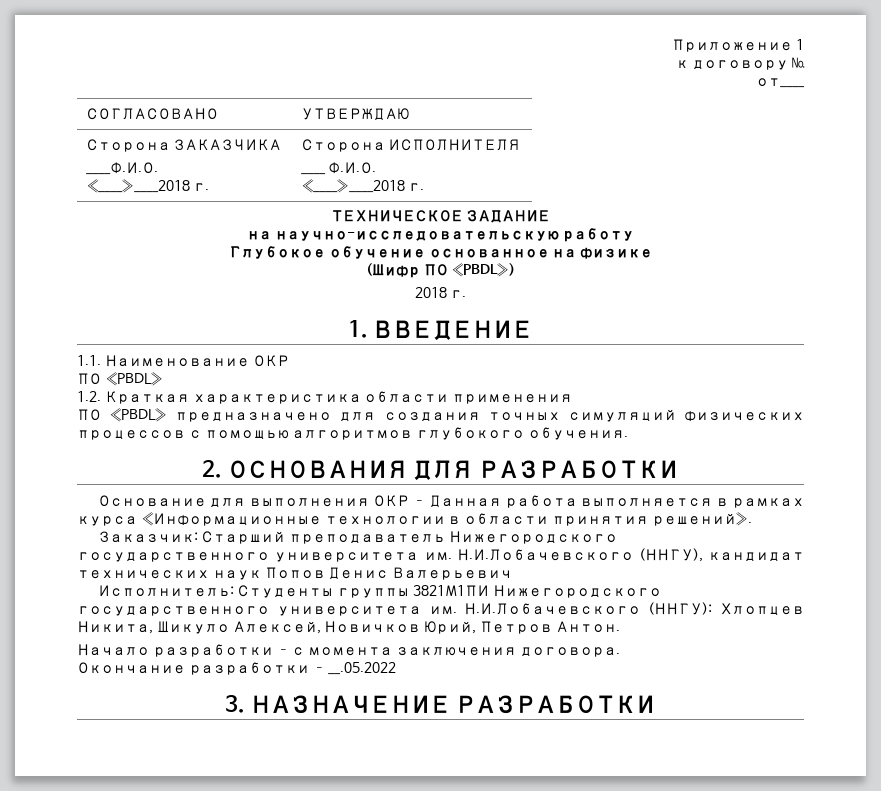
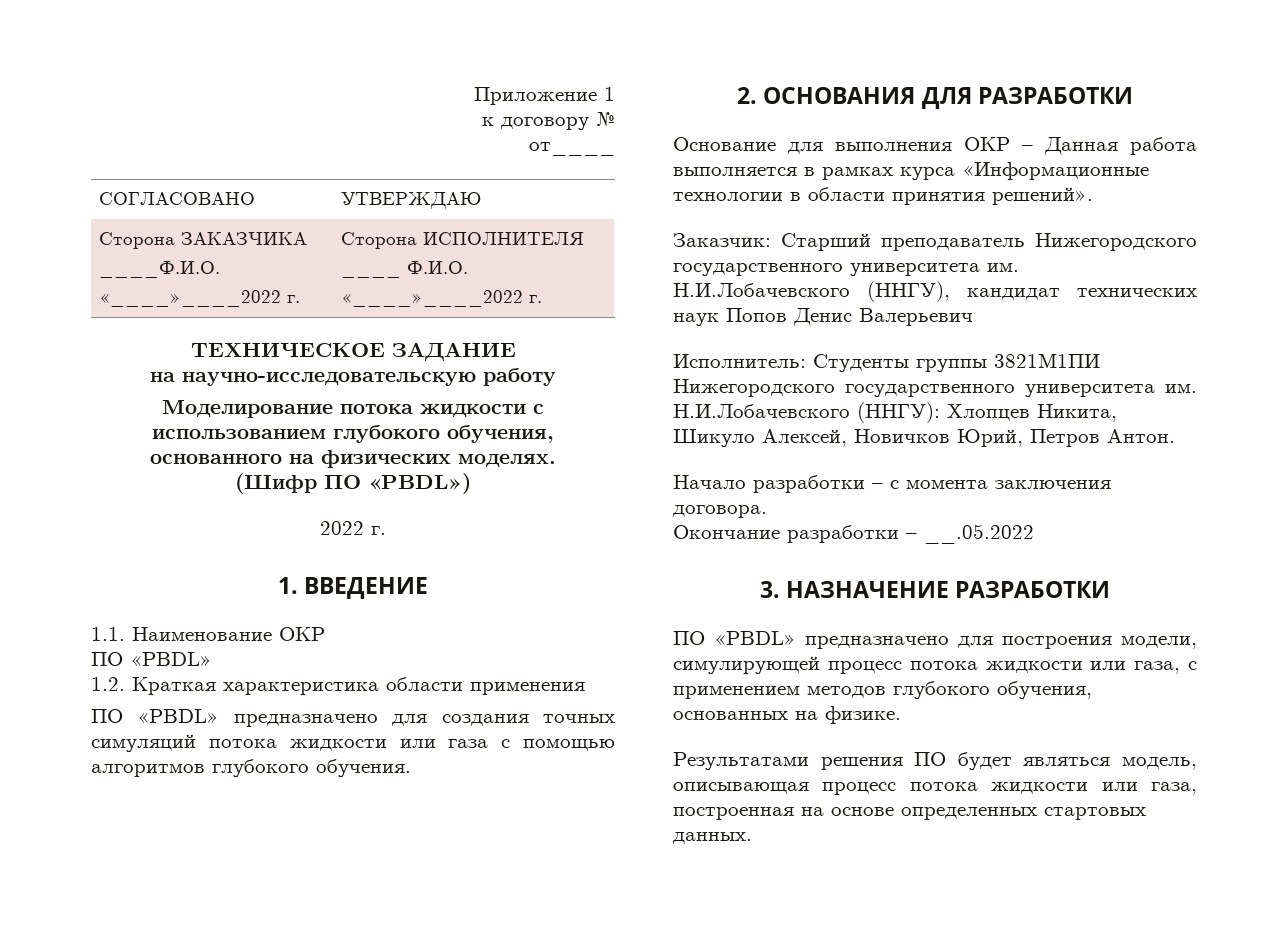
  Сторона ЗАКАЗЧИКА
  ____Ф.И.О.
- «____»____2018 г. | Сторона ИСПОЛНИТЕЛЯ
+ «____»____2022 г. | Сторона ИСПОЛНИТЕЛЯ
  ____ Ф.И.О.
- «____»____2018 г.
+ «____»____2022 г.
- Глубокое обучение основанное на физике
+ Моделирование потока жидкости с использованием глубокого обучения, основанного на физических моделях.
- 2018 г.
+ 2022 г.
- ПО «PBDL» предназначено для создания точных симуляций физических процессов с помощью алгоритмов глубокого обучения.
+ ПО «PBDL» предназначено для создания точных симуляций потока жидкости или газа с помощью алгоритмов глубокого обучения.
+ ПО «PBDL» предназначено для построения модели, симулирующей процесс потока жидкости или газа, с применением методов глубокого обучения, основанных на физике.
+ Результатами решения ПО будет являться модель, описывающая процесс потока жидкости или газа, построенная на основе определенных стартовых данных.

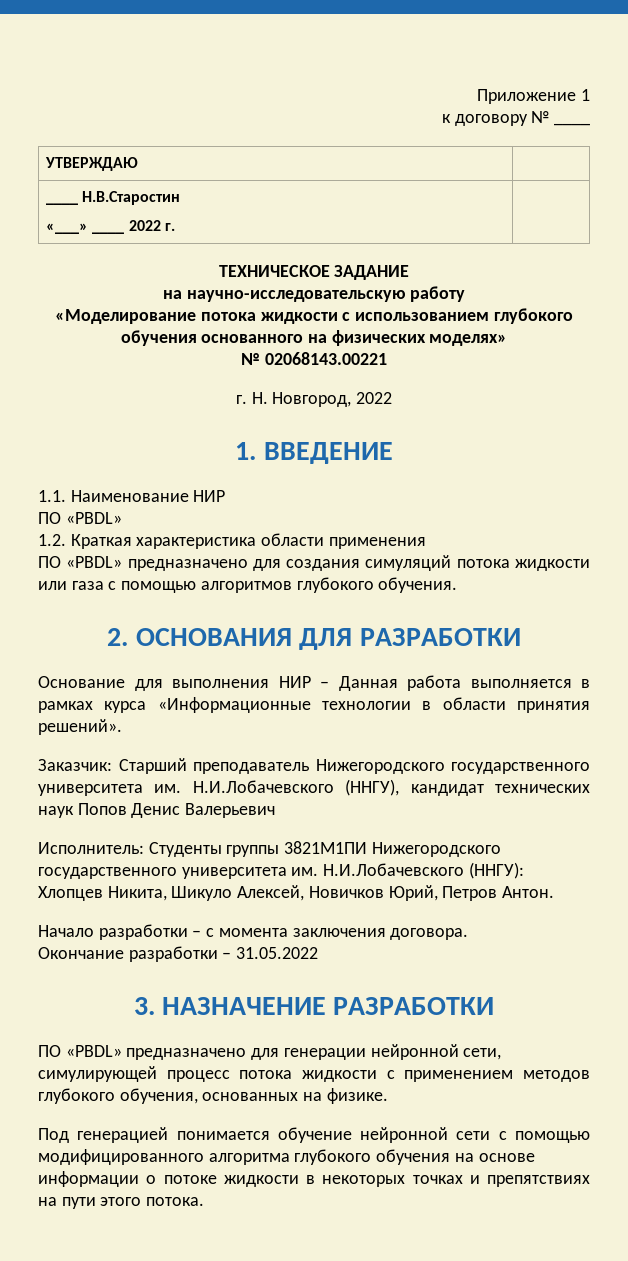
- к договору №
- от____
- СОГЛАСОВАНО | УТВЕРЖДАЮ
- Сторона ЗАКАЗЧИКА
- ____Ф.И.О.
- «____»____2022 г. | Сторона ИСПОЛНИТЕЛЯ
- ____ Ф.И.О.
- «____»____2022 г.
+ к договору № ____
+ УТВЕРЖДАЮ |
+ ____ Н.В.Старостин
+ «___» ____ 2022 г. |
- Моделирование потока жидкости с использованием глубокого обучения, основанного на физических моделях.
- (Шифр ПО «PBDL»)
- 2022 г.
+ «Моделирование потока жидкости с использованием глубокого обучения основанного на физических моделях»
+ № 02068143.00221
+ г. Н. Новгород, 2022
- 1.1. Наименование ОКР
+ 1.1. Наименование НИР
- ПО «PBDL» предназначено для создания точных симуляций потока жидкости или газа с помощью алгоритмов глубокого обучения.
+ ПО «PBDL» предназначено для создания симуляций потока жидкости или газа с помощью алгоритмов глубокого обучения.
- Основание для выполнения ОКР – Данная работа выполняется в рамках курса «Информационные технологии в области принятия решений».
+ Основание для выполнения НИР – Данная работа выполняется в рамках курса «Информационные технологии в области принятия решений».
- Окончание разработки – __.05.2022
+ Окончание разработки – 31.05.2022
- ПО «PBDL» предназначено для построения модели, симулирующей процесс потока жидкости или газа, с применением методов глубокого обучения, основанных на физике.
+ ПО «PBDL» предназначено для генерации нейронной сети, симулирующей процесс потока жидкости с применением методов глубокого обучения, основанных на физике.
- Результатами решения ПО будет являться модель, описывающая процесс потока жидкости или газа, построенная на основе определенных стартовых данных.
+ Под генерацией понимается обучение нейронной сети с помощью модифицированного алгоритма глубокого обучения на основе информации о потоке жидкости в некоторых точках и препятствиях на пути этого потока.

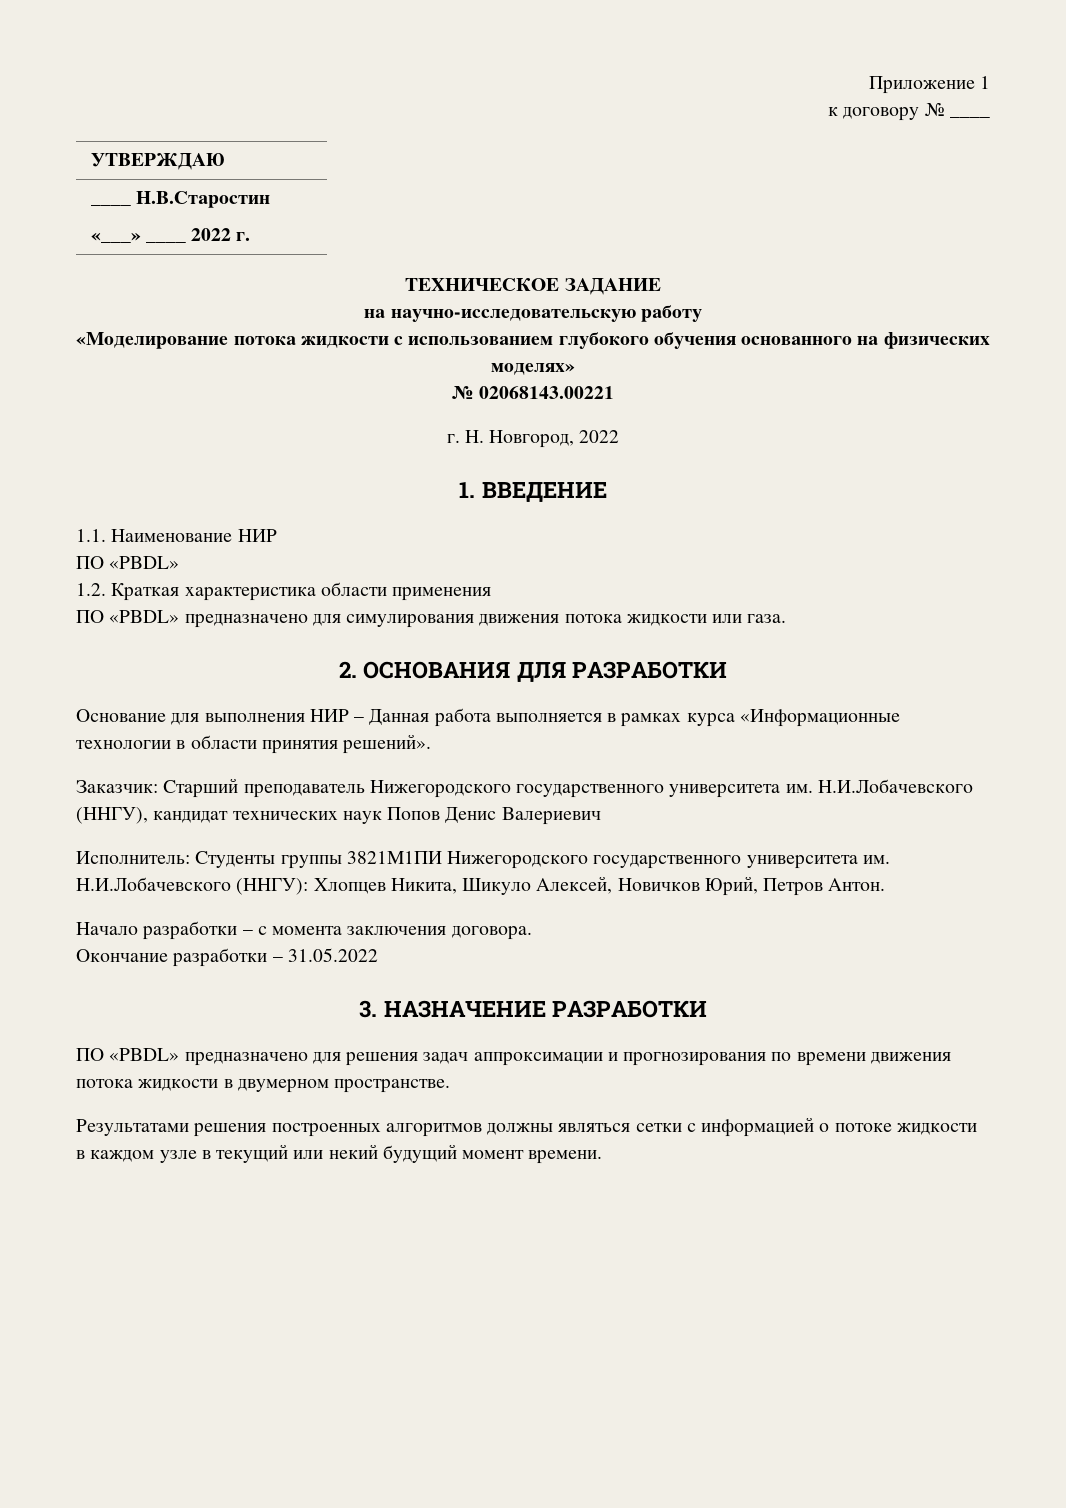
- ПО «PBDL» предназначено для создания симуляций потока жидкости или газа с помощью алгоритмов глубокого обучения.
+ ПО «PBDL» предназначено для симулирования движения потока жидкости или газа.
- Заказчик: Старший преподаватель Нижегородского государственного университета им. Н.И.Лобачевского (ННГУ), кандидат технических наук Попов Денис Валерьевич
+ Заказчик: Старший преподаватель Нижегородского государственного университета им. Н.И.Лобачевского (ННГУ), кандидат технических наук Попов Денис Валериевич
- ПО «PBDL» предназначено для генерации нейронной сети, симулирующей процесс потока жидкости с применением методов глубокого обучения, основанных на физике.
- Под генерацией понимается обучение нейронной сети с помощью модифицированного алгоритма глубокого обучения на основе информации о потоке жидкости в некоторых точках и препятствиях на пути этого потока.
+ ПО «PBDL» предназначено для решения задач аппроксимации и прогнозирования по времени движения потока жидкости в двумерном пространстве.
+ Результатами решения построенных алгоритмов должны являться сетки с информацией о потоке жидкости в каждом узле в текущий или некий будущий момент времени.

